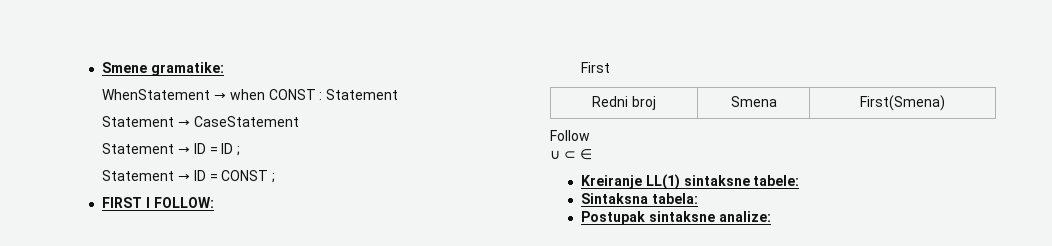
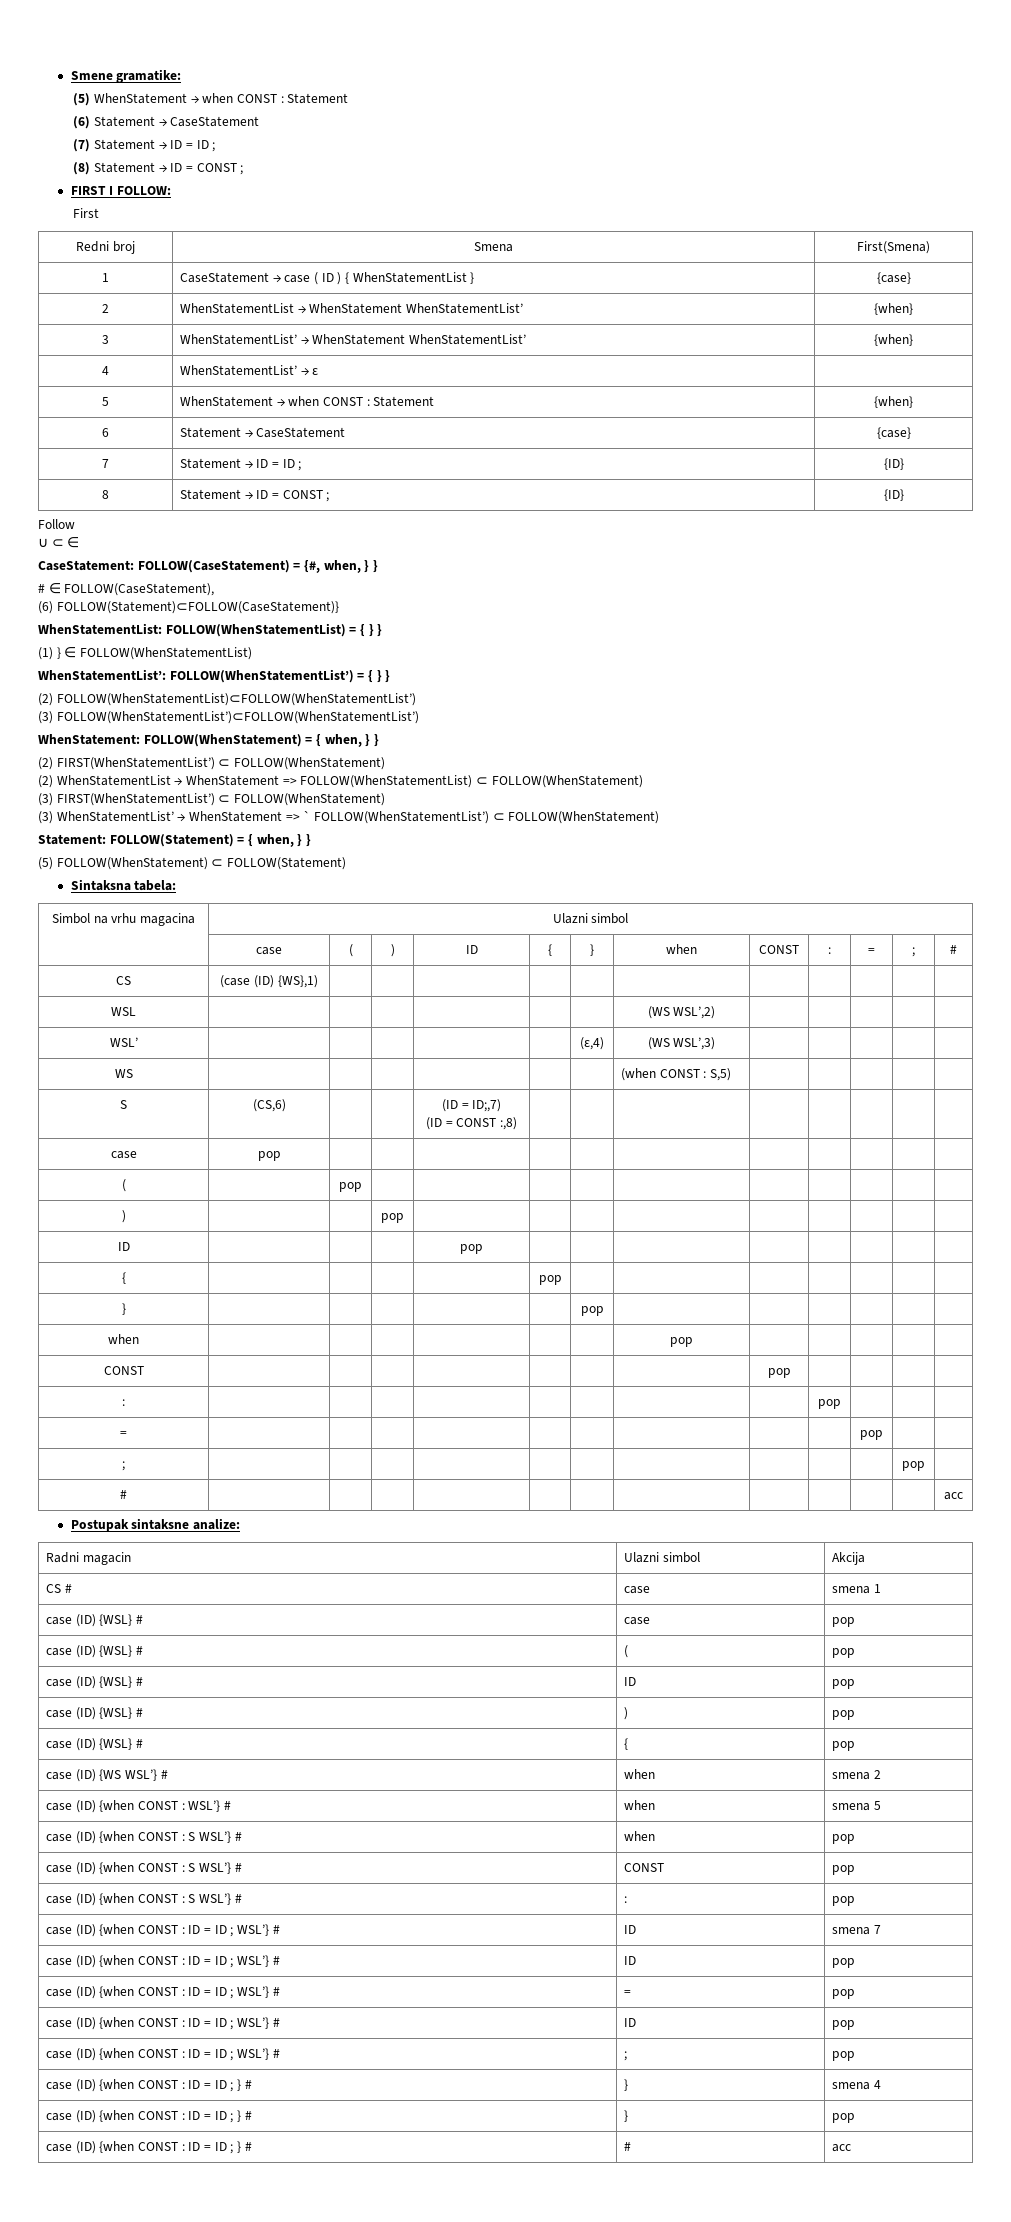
- WhenStatement → when CONST : Statement
+ (5) WhenStatement → when CONST : Statement
- Statement → CaseStatement
+ (6) Statement → CaseStatement
- Statement → ID = ID ;
+ (7) Statement → ID = ID ;
- Statement → ID = CONST ;
+ (8) Statement → ID = CONST ;
+ 1 | CaseStatement → case ( ID ) { WhenStatementList } | {case}
+ 2 | WhenStatementList → WhenStatement WhenStatementList’ | {when}
+ 3 | WhenStatementList’ → WhenStatement WhenStatementList’ | {when}
+ 4 | WhenStatementList’ → ε |
+ 5 | WhenStatement → when CONST : Statement | {when}
+ 6 | Statement → CaseStatement | {case}
+ 7 | Statement → ID = ID ; | {ID}
+ 8 | Statement → ID = CONST ; | {ID}
  Follow
  ∪ ⊂ ∈
- Kreiranje LL(1) sintaksne tabele:
+ CaseStatement: FOLLOW(CaseStatement) = {#, when, } }
+ # ∈ FOLLOW(CaseStatement),
+ (6) FOLLOW(Statement)⊂FOLLOW(CaseStatement)}
+ WhenStatementList: FOLLOW(WhenStatementList) = { } }
+ (1) } ∈ FOLLOW(WhenStatementList)
+ WhenStatementList’: FOLLOW(WhenStatementList’) = { } }
+ (2) FOLLOW(WhenStatementList)⊂FOLLOW(WhenStatementList’)
+ (3) FOLLOW(WhenStatementList’)⊂FOLLOW(WhenStatementList’)
+ WhenStatement: FOLLOW(WhenStatement) = { when, } }
+ (2) FIRST(WhenStatementList’) ⊂ FOLLOW(WhenStatement)
+ (2) WhenStatementList → WhenStatement => FOLLOW(WhenStatementList) ⊂ FOLLOW(WhenStatement)
+ (3) FIRST(WhenStatementList’) ⊂ FOLLOW(WhenStatement)
+ (3) WhenStatementList’ → WhenStatement => ` FOLLOW(WhenStatementList’) ⊂ FOLLOW(WhenStatement)
+ Statement: FOLLOW(Statement) = { when, } }
+ (5) FOLLOW(WhenStatement) ⊂ FOLLOW(Statement)
  Sintaksna tabela:
+ Simbol na vrhu magacina | Ulazni simbol
+ | case | ( | ) | ID | { | } | when | CONST | : | = | ; | #
+ CS | (case (ID) {WS},1) | | | | | | | | | | |
+ WSL | | | | | | | (WS WSL’,2) | | | | |
+ WSL’ | | | | | | (ε,4) | (WS WSL’,3) | | | | |
+ WS | | | | | | | (when CONST : S,5) | | | | |
+ S | (CS,6) | | | (ID = ID;,7)
+ (ID = CONST :,8) | | | | | | | |
+ case | pop | | | | | | | | | | |
+ ( | | pop | | | | | | | | | |
+ ) | | | pop | | | | | | | | |
+ ID | | | | pop | | | | | | | |
+ { | | | | | pop | | | | | | |
+ } | | | | | | pop | | | | | |
+ when | | | | | | | pop | | | | |
+ CONST | | | | | | | | pop | | | |
+ : | | | | | | | | | pop | | |
+ = | | | | | | | | | | pop | |
+ ; | | | | | | | | | | | pop |
+ # | | | | | | | | | | | | acc
  Postupak sintaksne analize:
+ Radni magacin | Ulazni simbol | Akcija
+ CS # | case | smena 1
+ case (ID) {WSL} # | case | pop
+ case (ID) {WSL} # | ( | pop
+ case (ID) {WSL} # | ID | pop
+ case (ID) {WSL} # | ) | pop
+ case (ID) {WSL} # | { | pop
+ case (ID) {WS WSL’} # | when | smena 2
+ case (ID) {when CONST : WSL’} # | when | smena 5
+ case (ID) {when CONST : S WSL’} # | when | pop
+ case (ID) {when CONST : S WSL’} # | CONST | pop
+ case (ID) {when CONST : S WSL’} # | : | pop
+ case (ID) {when CONST : ID = ID ; WSL’} # | ID | smena 7
+ case (ID) {when CONST : ID = ID ; WSL’} # | ID | pop
+ case (ID) {when CONST : ID = ID ; WSL’} # | = | pop
+ case (ID) {when CONST : ID = ID ; WSL’} # | ID | pop
+ case (ID) {when CONST : ID = ID ; WSL’} # | ; | pop
+ case (ID) {when CONST : ID = ID ; } # | } | smena 4
+ case (ID) {when CONST : ID = ID ; } # | } | pop
+ case (ID) {when CONST : ID = ID ; } # | # | acc

